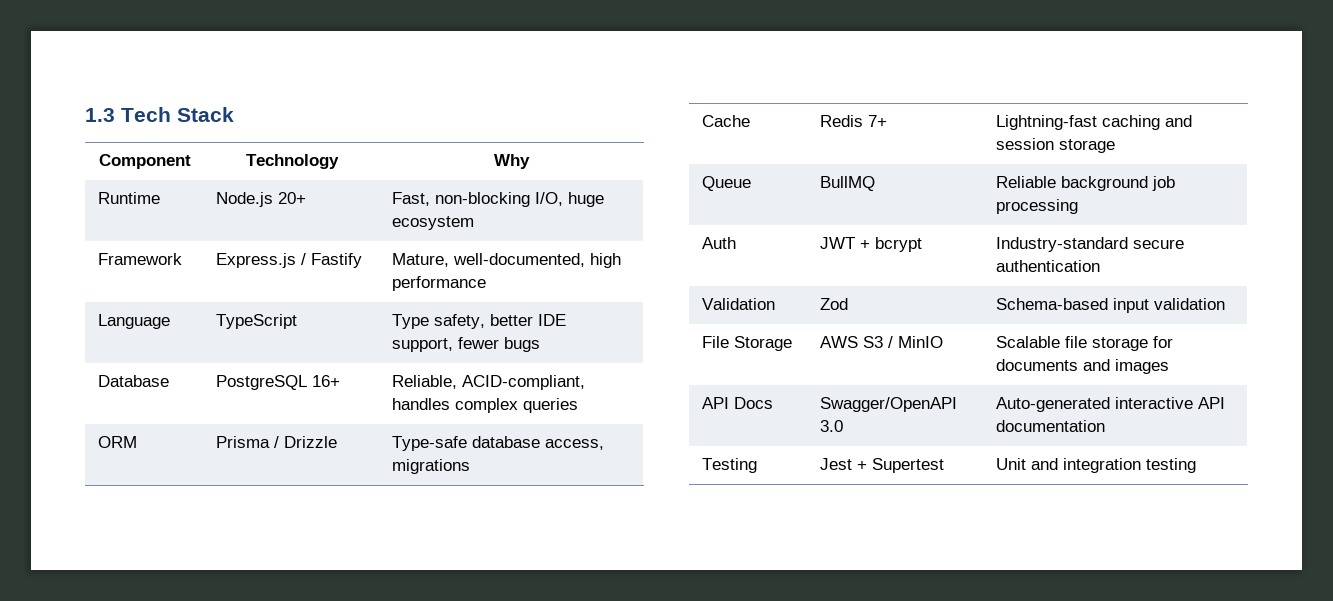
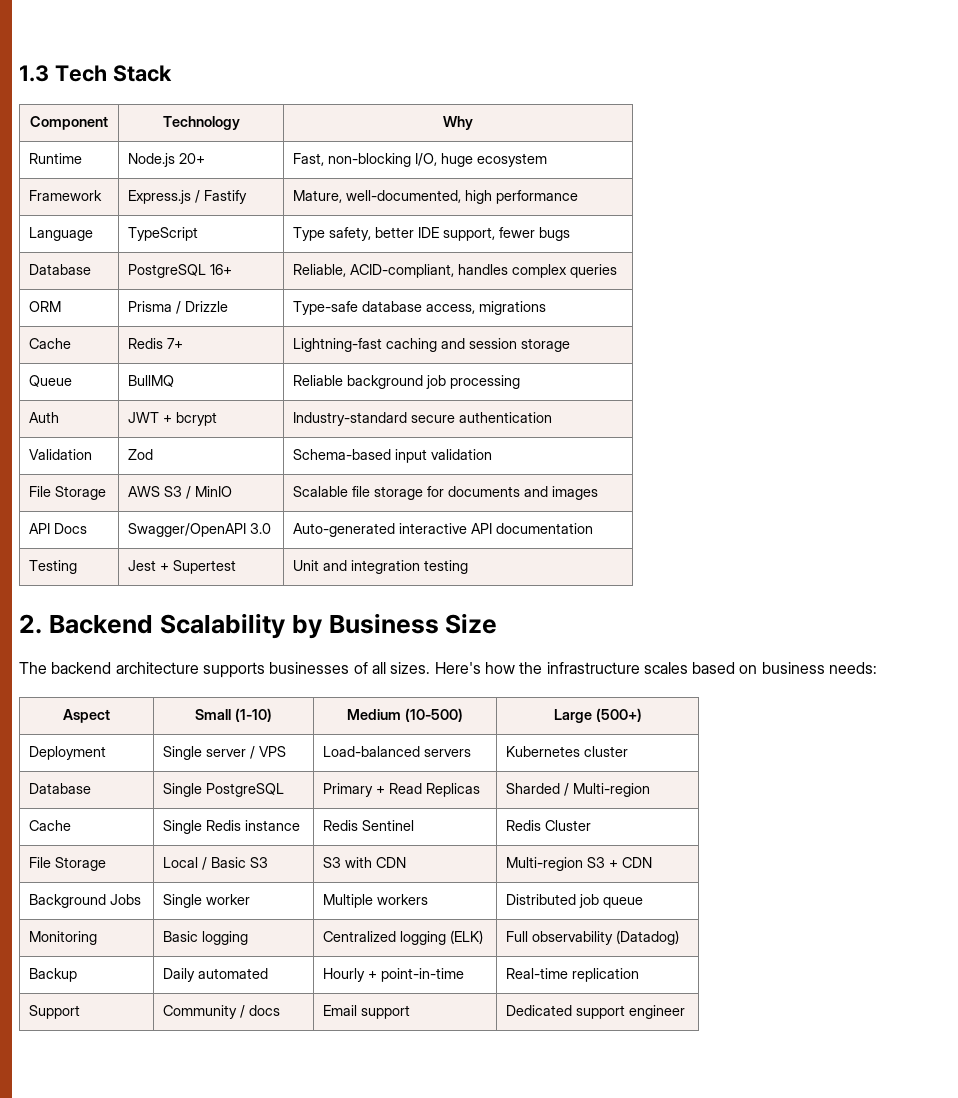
+ 2. Backend Scalability by Business Size
+ The backend architecture supports businesses of all sizes. Here's how the infrastructure scales based on business needs:
+ Aspect | Small (1-10) | Medium (10-500) | Large (500+)
+ Deployment | Single server / VPS | Load-balanced servers | Kubernetes cluster
+ Database | Single PostgreSQL | Primary + Read Replicas | Sharded / Multi-region
+ Cache | Single Redis instance | Redis Sentinel | Redis Cluster
+ File Storage | Local / Basic S3 | S3 with CDN | Multi-region S3 + CDN
+ Background Jobs | Single worker | Multiple workers | Distributed job queue
+ Monitoring | Basic logging | Centralized logging (ELK) | Full observability (Datadog)
+ Backup | Daily automated | Hourly + point-in-time | Real-time replication
+ Support | Community / docs | Email support | Dedicated support engineer

